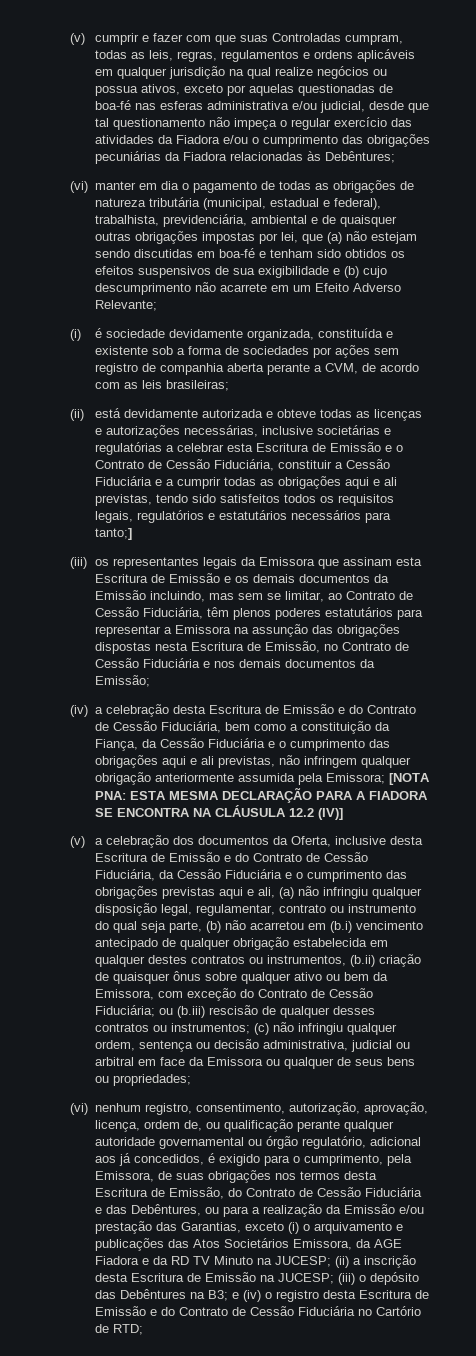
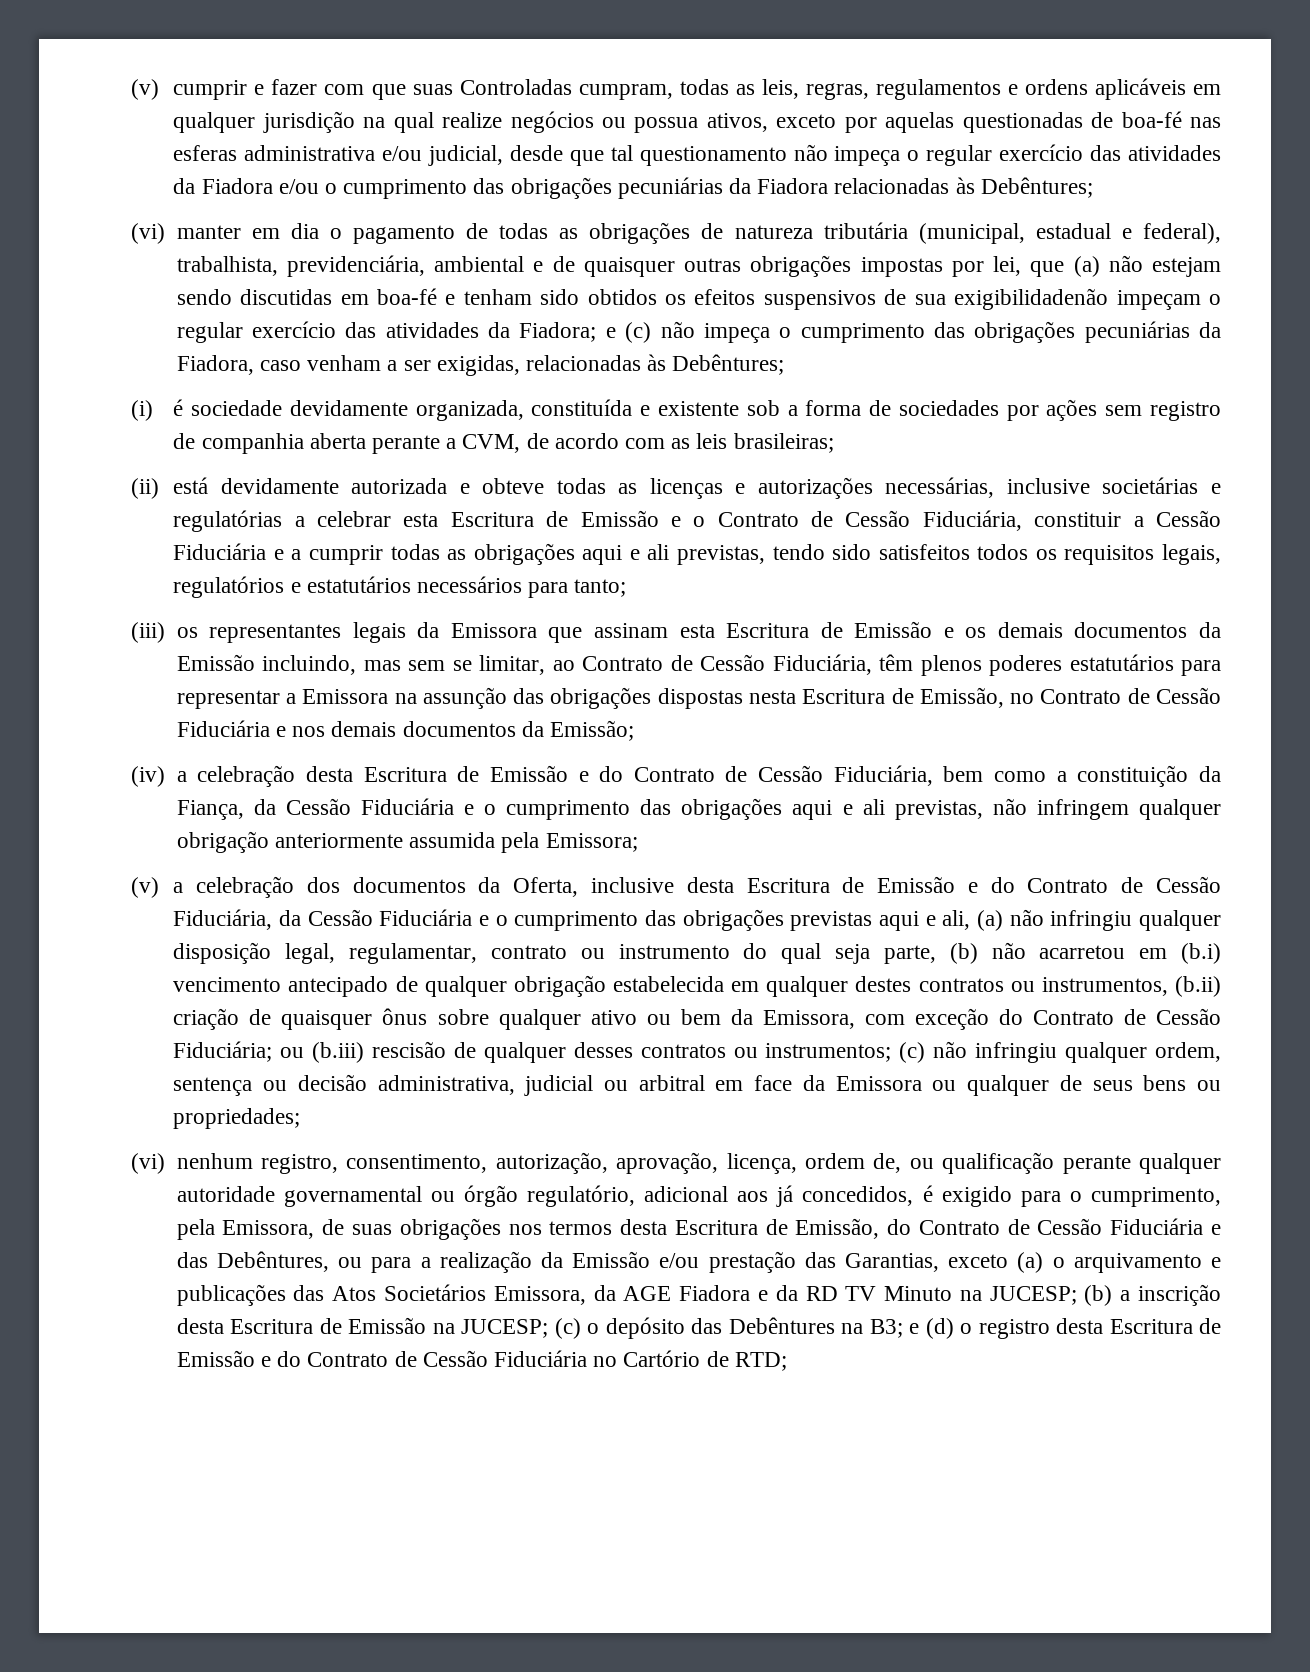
- (vi) manter em dia o pagamento de todas as obrigações de natureza tributária (municipal, estadual e federal), trabalhista, previdenciária, ambiental e de quaisquer outras obrigações impostas por lei, que (a) não estejam sendo discutidas em boa-fé e tenham sido obtidos os efeitos suspensivos de sua exigibilidade e (b) cujo descumprimento não acarrete em um Efeito Adverso Relevante;
+ (vi) manter em dia o pagamento de todas as obrigações de natureza tributária (municipal, estadual e federal), trabalhista, previdenciária, ambiental e de quaisquer outras obrigações impostas por lei, que (a) não estejam sendo discutidas em boa-fé e tenham sido obtidos os efeitos suspensivos de sua exigibilidadenão impeçam o regular exercício das atividades da Fiadora; e (c) não impeça o cumprimento das obrigações pecuniárias da Fiadora, caso venham a ser exigidas, relacionadas às Debêntures;
- (ii) está devidamente autorizada e obteve todas as licenças e autorizações necessárias, inclusive societárias e regulatórias a celebrar esta Escritura de Emissão e o Contrato de Cessão Fiduciária, constituir a Cessão Fiduciária e a cumprir todas as obrigações aqui e ali previstas, tendo sido satisfeitos todos os requisitos legais, regulatórios e estatutários necessários para tanto;]
+ (ii) está devidamente autorizada e obteve todas as licenças e autorizações necessárias, inclusive societárias e regulatórias a celebrar esta Escritura de Emissão e o Contrato de Cessão Fiduciária, constituir a Cessão Fiduciária e a cumprir todas as obrigações aqui e ali previstas, tendo sido satisfeitos todos os requisitos legais, regulatórios e estatutários necessários para tanto;
- (iv) a celebração desta Escritura de Emissão e do Contrato de Cessão Fiduciária, bem como a constituição da Fiança, da Cessão Fiduciária e o cumprimento das obrigações aqui e ali previstas, não infringem qualquer obrigação anteriormente assumida pela Emissora; [NOTA PNA: ESTA MESMA DECLARAÇÃO PARA A FIADORA SE ENCONTRA NA CLÁUSULA 12.2 (IV)]
+ (iv) a celebração desta Escritura de Emissão e do Contrato de Cessão Fiduciária, bem como a constituição da Fiança, da Cessão Fiduciária e o cumprimento das obrigações aqui e ali previstas, não infringem qualquer obrigação anteriormente assumida pela Emissora;
- (vi) nenhum registro, consentimento, autorização, aprovação, licença, ordem de, ou qualificação perante qualquer autoridade governamental ou órgão regulatório, adicional aos já concedidos, é exigido para o cumprimento, pela Emissora, de suas obrigações nos termos desta Escritura de Emissão, do Contrato de Cessão Fiduciária e das Debêntures, ou para a realização da Emissão e/ou prestação das Garantias, exceto (i) o arquivamento e publicações das Atos Societários Emissora, da AGE Fiadora e da RD TV Minuto na JUCESP;
+ (vi) nenhum registro, consentimento, autorização, aprovação, licença, ordem de, ou qualificação perante qualquer autoridade governamental ou órgão regulatório, adicional aos já concedidos, é exigido para o cumprimento, pela Emissora, de suas obrigações nos termos desta Escritura de Emissão, do Contrato de Cessão Fiduciária e das Debêntures, ou para a realização da Emissão e/ou prestação das Garantias, exceto (a) o arquivamento e publicações das Atos Societários Emissora, da AGE Fiadora e da RD TV Minuto na JUCESP;
- (ii) a inscrição desta Escritura de Emissão na JUCESP;
+ (b) a inscrição desta Escritura de Emissão na JUCESP;
- (iii) o depósito das Debêntures na B3;
+ (c) o depósito das Debêntures na B3;
- e (iv) o registro desta Escritura de Emissão e do Contrato de Cessão Fiduciária no Cartório de RTD;
+ e (d) o registro desta Escritura de Emissão e do Contrato de Cessão Fiduciária no Cartório de RTD;

